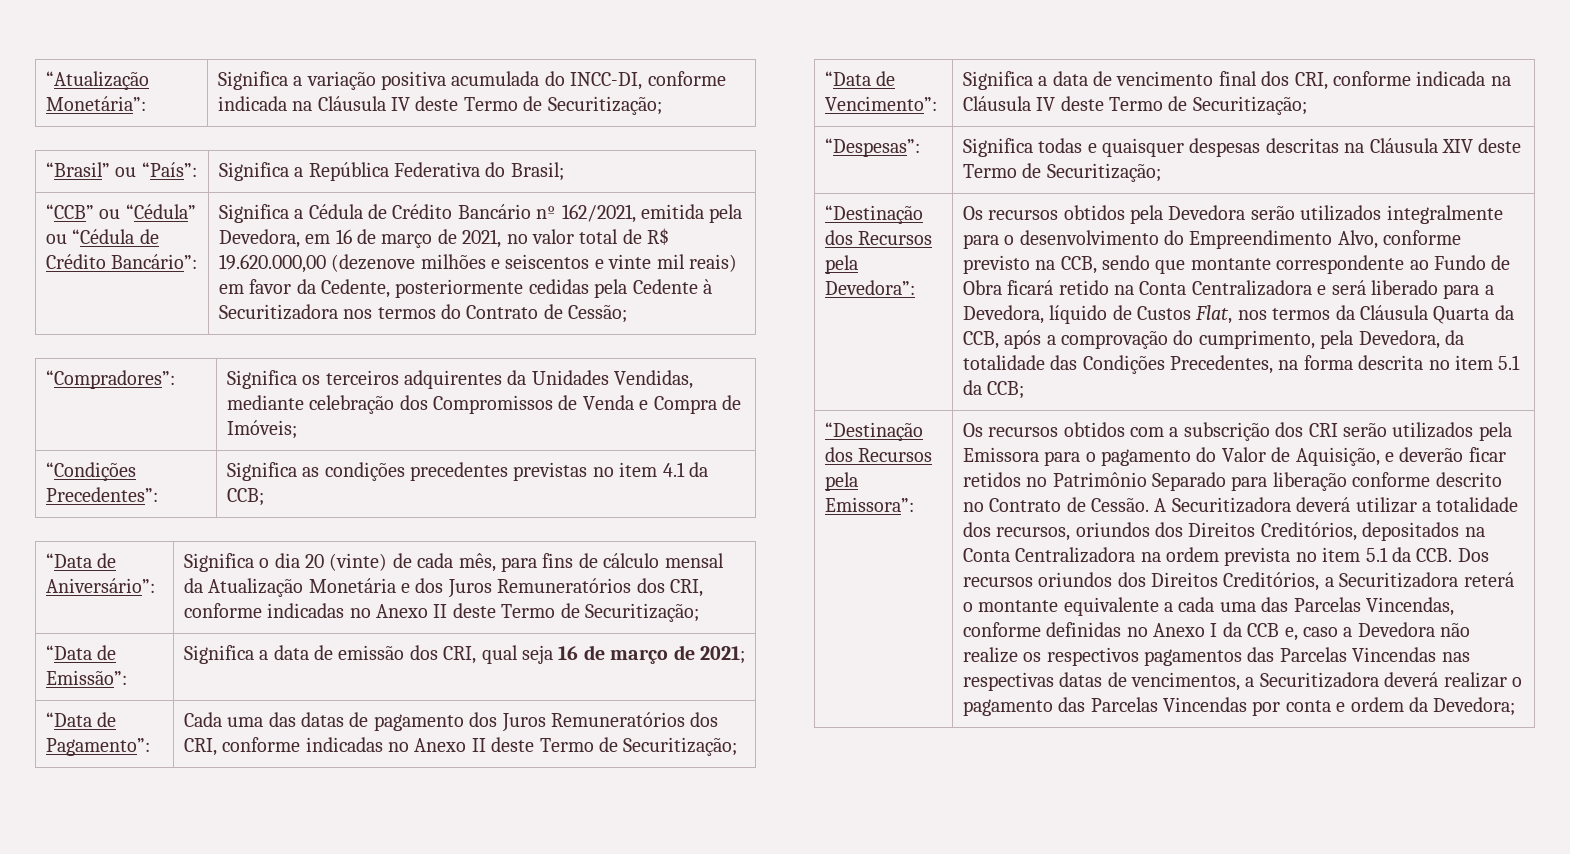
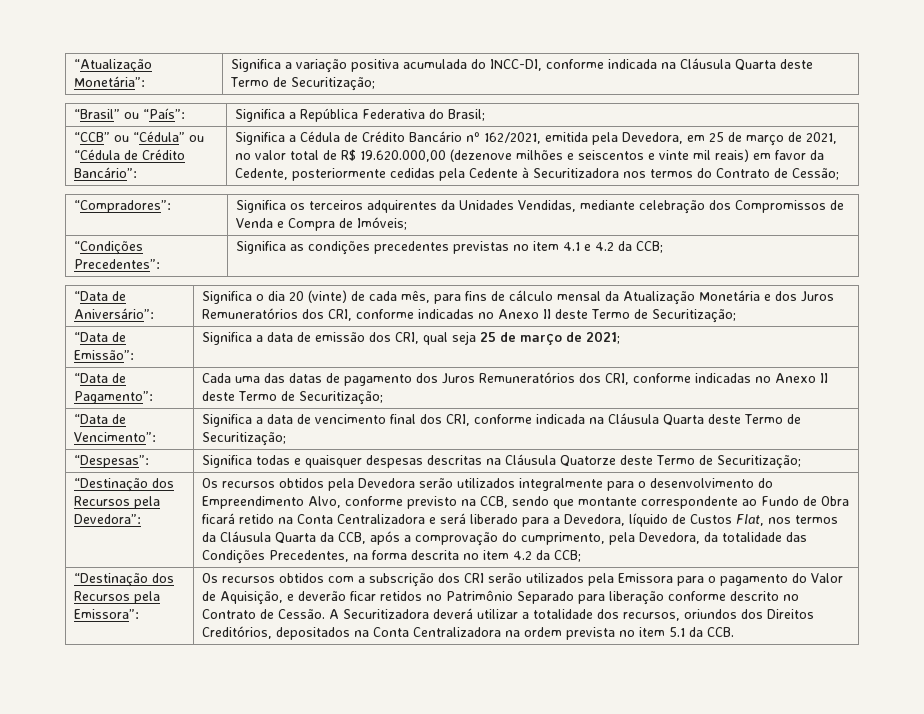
- “Atualização Monetária”: | Significa a variação positiva acumulada do INCC-DI, conforme indicada na Cláusula IV deste Termo de Securitização;
+ “Atualização Monetária”: | Significa a variação positiva acumulada do INCC-DI, conforme indicada na Cláusula Quarta deste Termo de Securitização;
- Significa a Cédula de Crédito Bancário nº 162/2021, emitida pela Devedora, em 16 de março de 2021, no valor total de R$ 19.620.000,00 (dezenove milhões e seiscentos e vinte mil reais) em favor da Cedente, posteriormente cedidas pela Cedente à Securitizadora nos termos do Contrato de Cessão;
+ Significa a Cédula de Crédito Bancário nº 162/2021, emitida pela Devedora, em 25 de março de 2021, no valor total de R$ 19.620.000,00 (dezenove milhões e seiscentos e vinte mil reais) em favor da Cedente, posteriormente cedidas pela Cedente à Securitizadora nos termos do Contrato de Cessão;
- “Condições Precedentes”: | Significa as condições precedentes previstas no item 4.1 da CCB;
+ “Condições Precedentes”: | Significa as condições precedentes previstas no item 4.1 e 4.2 da CCB;
- “Data de Emissão”: | Significa a data de emissão dos CRI, qual seja 16 de março de 2021;
+ “Data de Emissão”: | Significa a data de emissão dos CRI, qual seja 25 de março de 2021;
- “Data de Vencimento”: | Significa a data de vencimento final dos CRI, conforme indicada na Cláusula IV deste Termo de Securitização;
+ “Data de Vencimento”: | Significa a data de vencimento final dos CRI, conforme indicada na Cláusula Quarta deste Termo de Securitização;
- “Despesas”: | Significa todas e quaisquer despesas descritas na Cláusula XIV deste Termo de Securitização;
+ “Despesas”: | Significa todas e quaisquer despesas descritas na Cláusula Quatorze deste Termo de Securitização;
- Os recursos obtidos pela Devedora serão utilizados integralmente para o desenvolvimento do Empreendimento Alvo, conforme previsto na CCB, sendo que montante correspondente ao Fundo de Obra ficará retido na Conta Centralizadora e será liberado para a Devedora, líquido de Custos Flat, nos termos da Cláusula Quarta da CCB, após a comprovação do cumprimento, pela Devedora, da totalidade das Condições Precedentes, na forma descrita no item 5.1 da CCB;
+ Os recursos obtidos pela Devedora serão utilizados integralmente para o desenvolvimento do Empreendimento Alvo, conforme previsto na CCB, sendo que montante correspondente ao Fundo de Obra ficará retido na Conta Centralizadora e será liberado para a Devedora, líquido de Custos Flat, nos termos da Cláusula Quarta da CCB, após a comprovação do cumprimento, pela Devedora, da totalidade das Condições Precedentes, na forma descrita no item 4.2 da CCB;
- A Securitizadora deverá utilizar a totalidade dos recursos, oriundos dos Direitos Creditórios, depositados na Conta Centralizadora na ordem prevista no item 5.1 da CCB. Dos recursos oriundos dos Direitos Creditórios, a Securitizadora reterá o montante equivalente a cada uma das Parcelas Vincendas, conforme definidas no Anexo I da CCB e, caso a Devedora não realize os respectivos pagamentos das Parcelas Vincendas nas respectivas datas de vencimentos, a Securitizadora deverá realizar o pagamento das Parcelas Vincendas por conta e ordem da Devedora;
+ A Securitizadora deverá utilizar a totalidade dos recursos, oriundos dos Direitos Creditórios, depositados na Conta Centralizadora na ordem prevista no item 5.1 da CCB.

